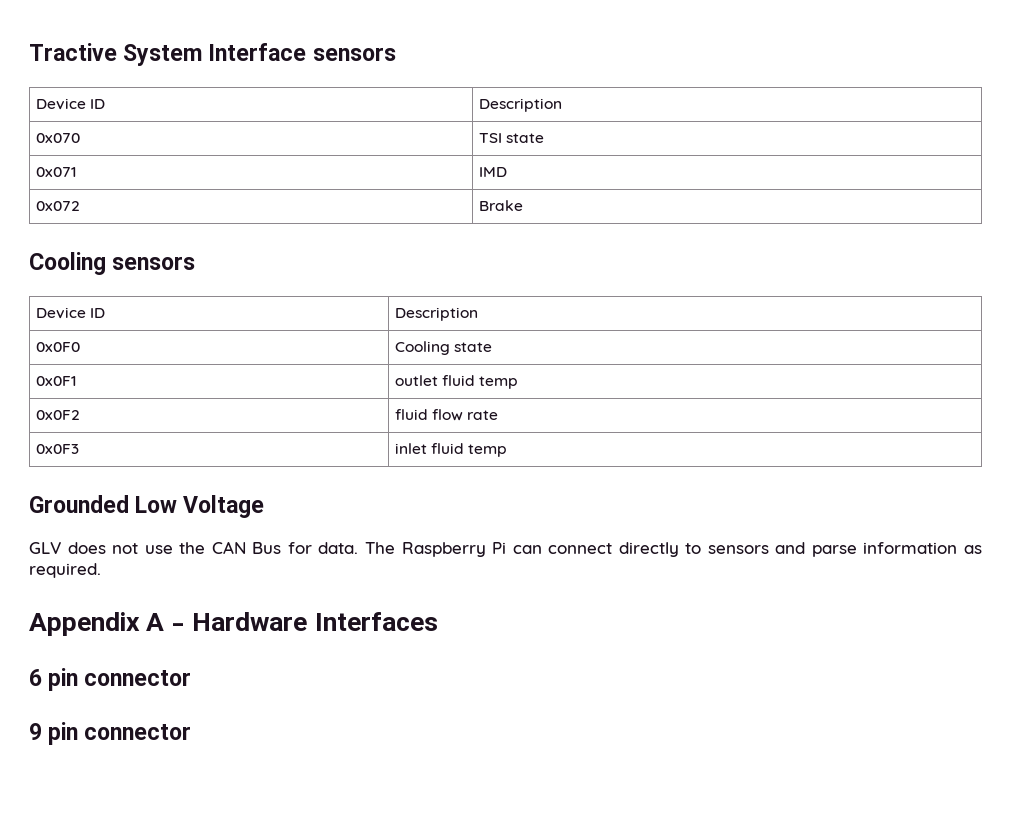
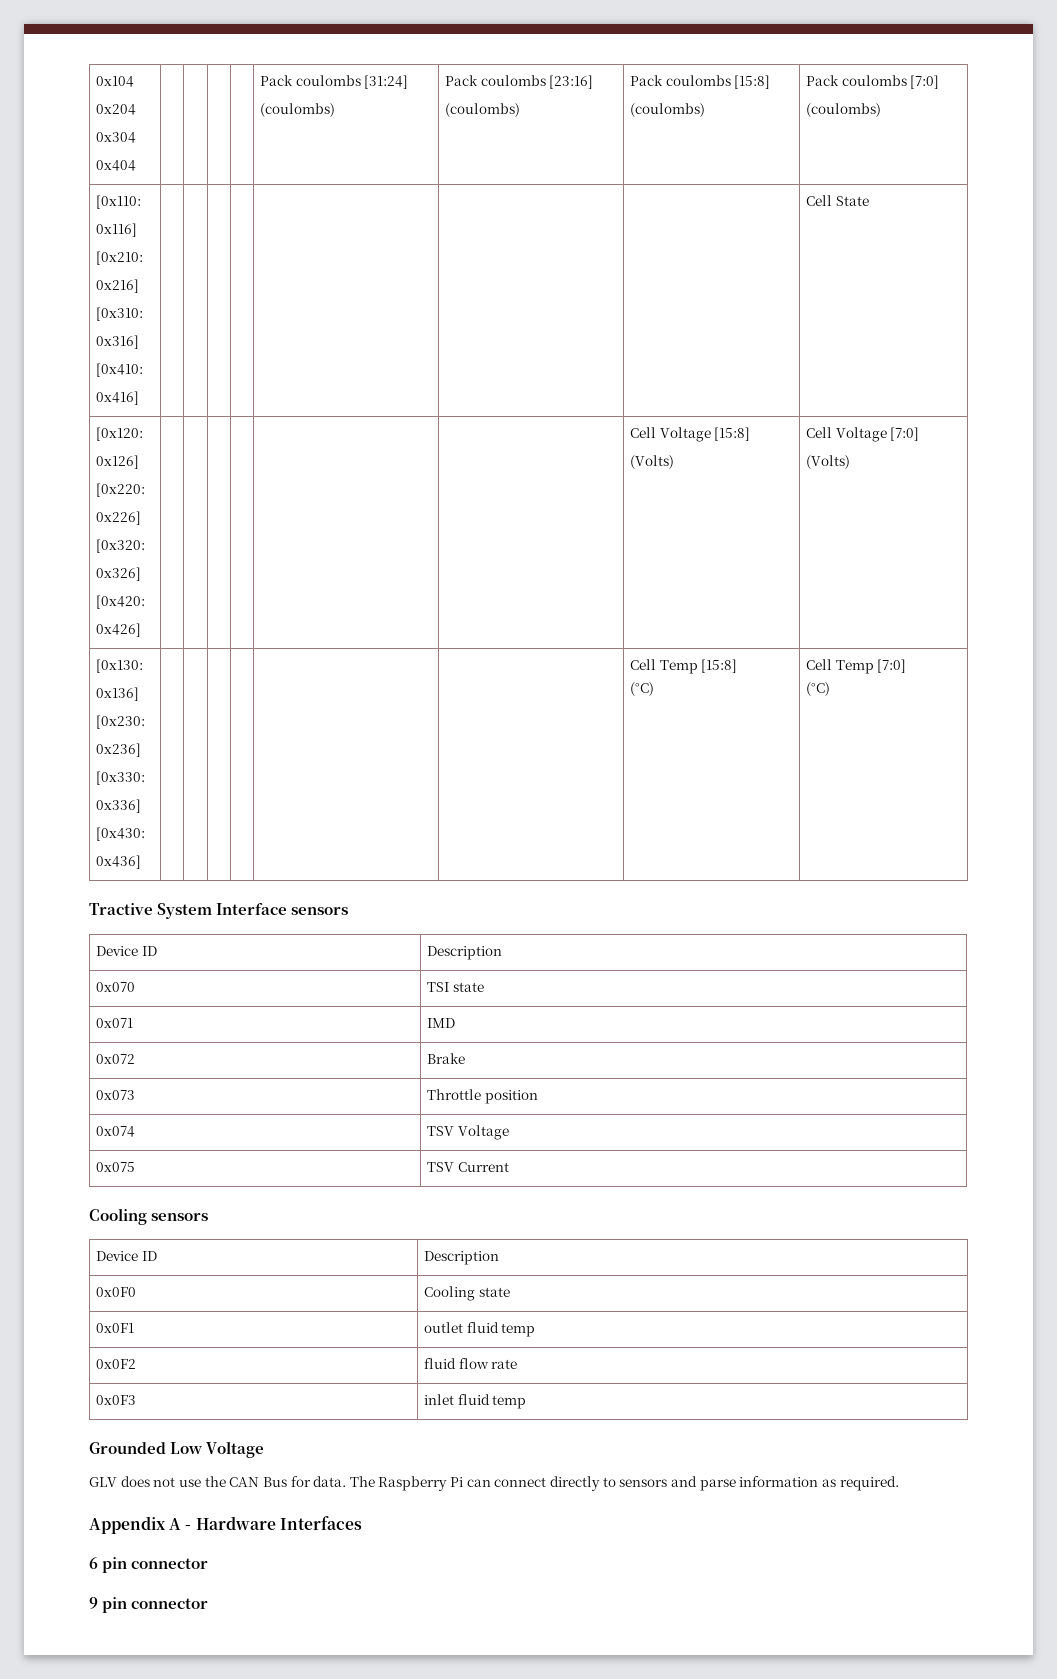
+ 0x104
+ 0x204
+ 0x304
+ 0x404 | | | | | Pack coulombs [31:24]
+ (coulombs) | Pack coulombs [23:16]
+ (coulombs) | Pack coulombs [15:8]
+ (coulombs) | Pack coulombs [7:0]
+ (coulombs)
+ [0x110:
+ 0x116]
+ [0x210:
+ 0x216]
+ [0x310:
+ 0x316]
+ [0x410:
+ 0x416] | | | | | | | | Cell State
+ [0x120:
+ 0x126]
+ [0x220:
+ 0x226]
+ [0x320:
+ 0x326]
+ [0x420:
+ 0x426] | | | | | | | Cell Voltage [15:8]
+ (Volts) | Cell Voltage [7:0]
+ (Volts)
+ [0x130:
+ 0x136]
+ [0x230:
+ 0x236]
+ [0x330:
+ 0x336]
+ [0x430:
+ 0x436] | | | | | | | Cell Temp [15:8]
+ (°C) | Cell Temp [7:0]
+ (°C)
+ 0x073 | Throttle position
+ 0x074 | TSV Voltage
+ 0x075 | TSV Current

